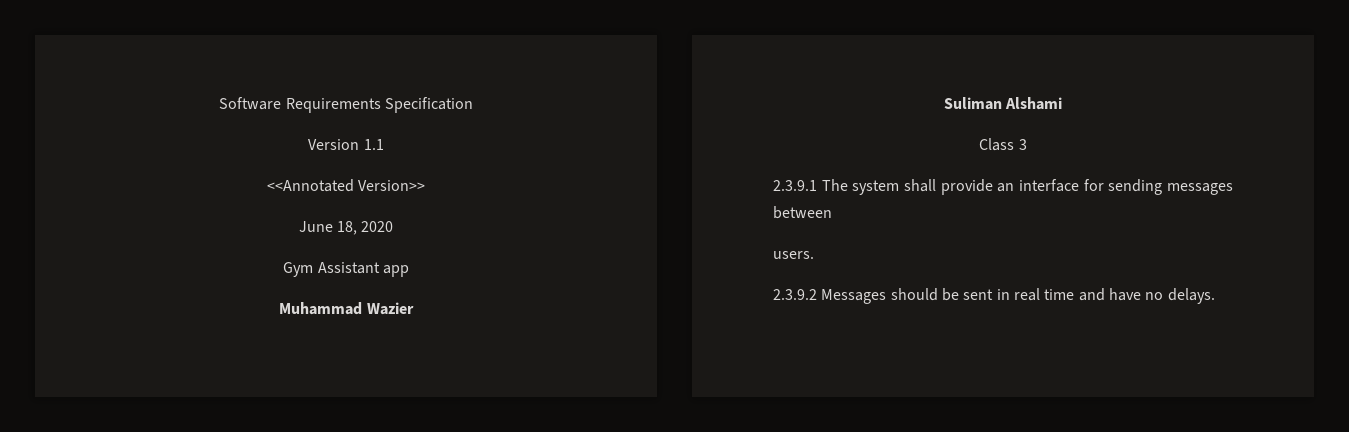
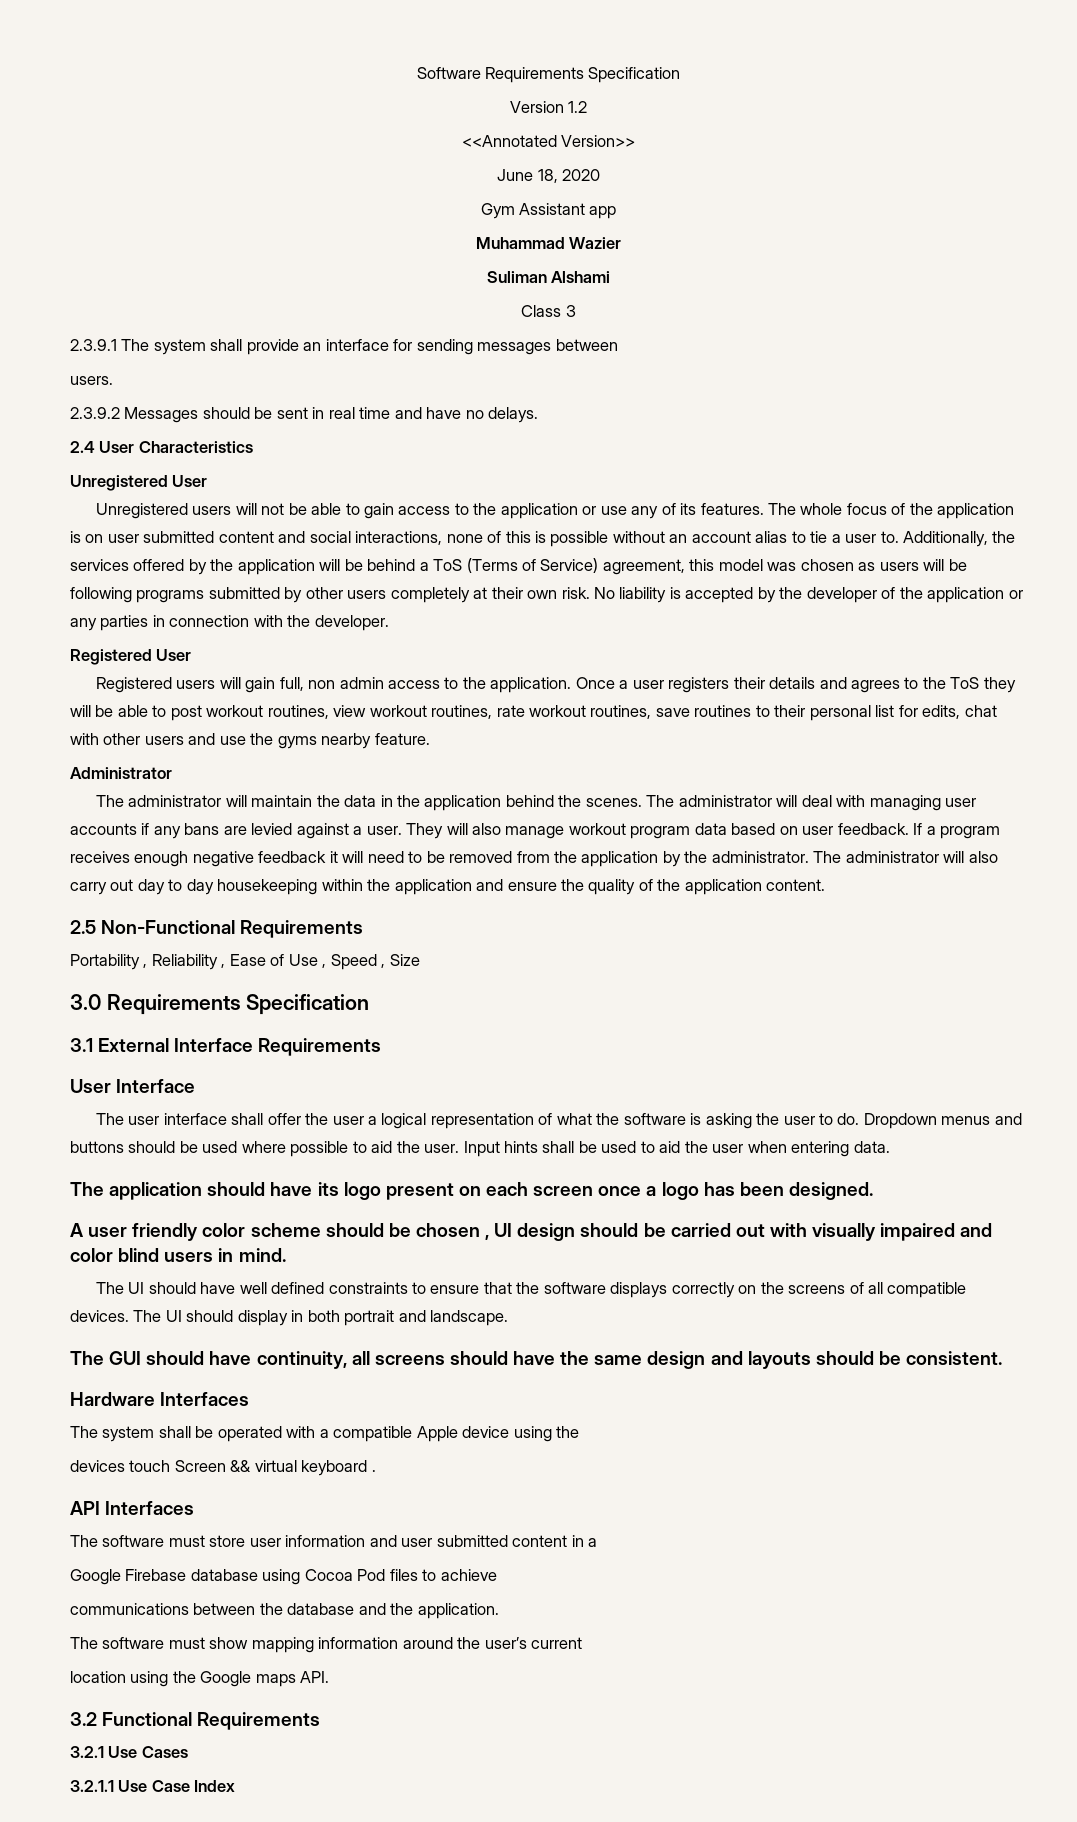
- Version 1.1
+ Version 1.2
+ 2.4 User Characteristics
+ Unregistered User
+ Unregistered users will not be able to gain access to the application or use any of its features. The whole focus of the application is on user submitted content and social interactions, none of this is possible without an account alias to tie a user to. Additionally, the services offered by the application will be behind a ToS (Terms of Service) agreement, this model was chosen as users will be following programs submitted by other users completely at their own risk. No liability is accepted by the developer of the application or any parties in connection with the developer.
+ Registered User
+ Registered users will gain full, non admin access to the application. Once a user registers their details and agrees to the ToS they will be able to post workout routines, view workout routines, rate workout routines, save routines to their personal list for edits, chat with other users and use the gyms nearby feature.
+ Administrator
+ The administrator will maintain the data in the application behind the scenes. The administrator will deal with managing user accounts if any bans are levied against a user. They will also manage workout program data based on user feedback. If a program receives enough negative feedback it will need to be removed from the application by the administrator. The administrator will also carry out day to day housekeeping within the application and ensure the quality of the application content.
+ 2.5 Non-Functional Requirements
+ Portability , Reliability , Ease of Use , Speed , Size
+ 3.0 Requirements Specification
+ 3.1 External Interface Requirements
+ User Interface
+ The user interface shall offer the user a logical representation of what the software is asking the user to do. Dropdown menus and buttons should be used where possible to aid the user. Input hints shall be used to aid the user when entering data.
+ The application should have its logo present on each screen once a logo has been designed.
+ A user friendly color scheme should be chosen , UI design should be carried out with visually impaired and color blind users in mind.
+ The UI should have well defined constraints to ensure that the software displays correctly on the screens of all compatible devices. The UI should display in both portrait and landscape.
+ The GUI should have continuity, all screens should have the same design and layouts should be consistent.
+ Hardware Interfaces
+ The system shall be operated with a compatible Apple device using the
+ devices touch Screen && virtual keyboard .
+ API Interfaces
+ The software must store user information and user submitted content in a
+ Google Firebase database using Cocoa Pod files to achieve
+ communications between the database and the application.
+ The software must show mapping information around the user’s current
+ location using the Google maps API.
+ 3.2 Functional Requirements
+ 3.2.1 Use Cases
+ 3.2.1.1 Use Case Index

